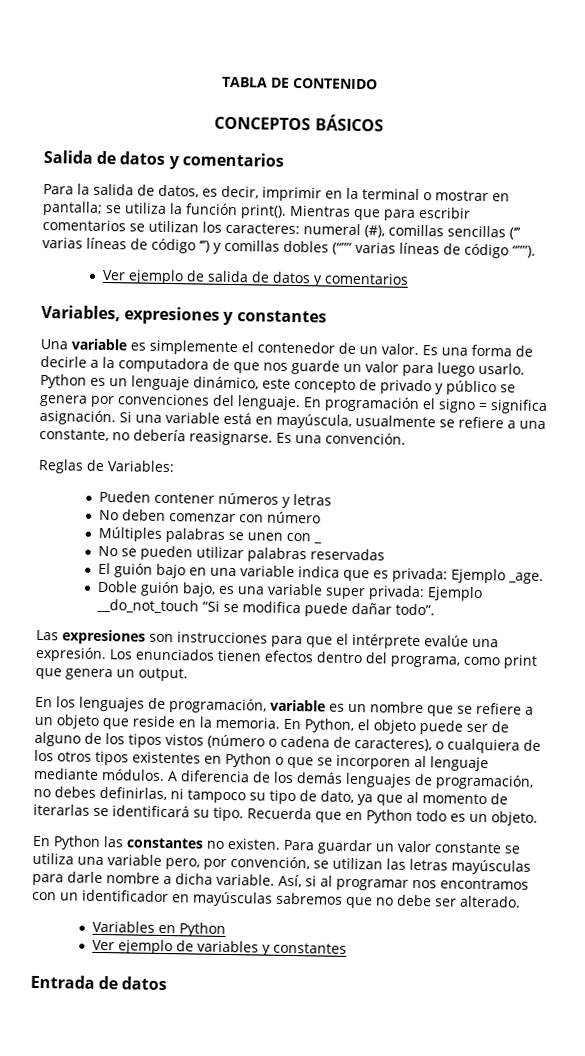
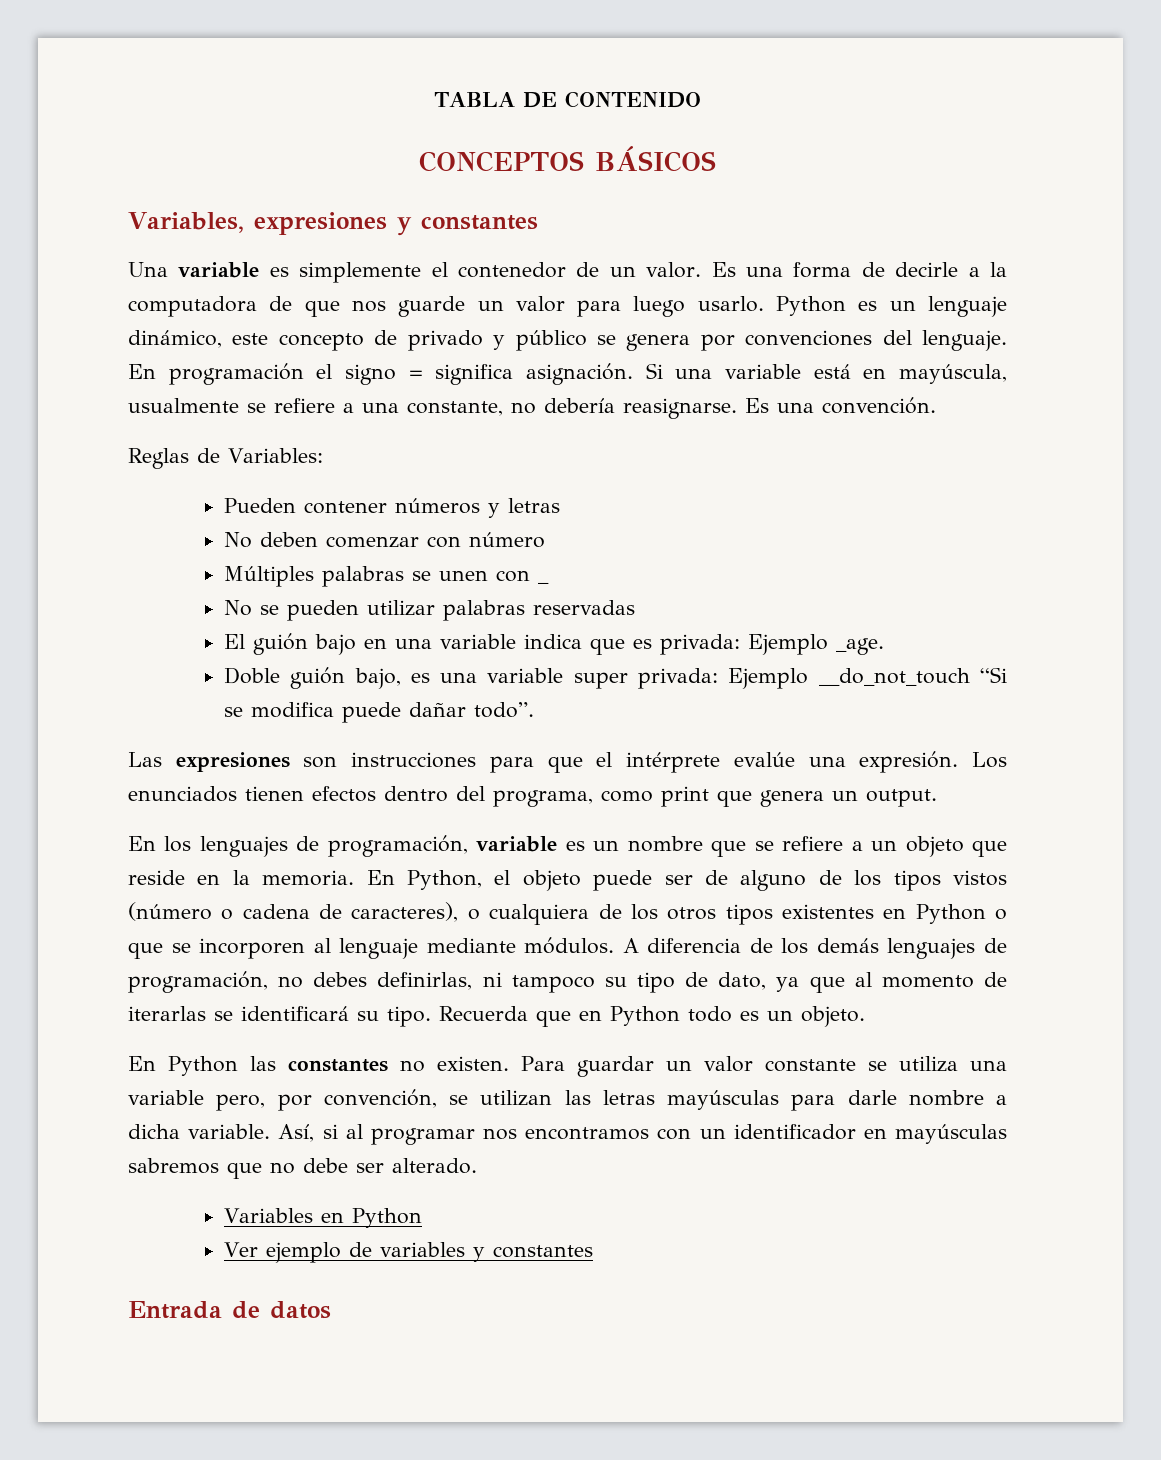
- Salida de datos y comentarios
- Para la salida de datos, es decir, imprimir en la terminal o mostrar en pantalla; se utiliza la función print(). Mientras que para escribir comentarios se utilizan los caracteres: numeral (#), comillas sencillas (‘’’ varias líneas de código ‘’’) y comillas dobles (“”” varias líneas de código “””).
- Ver ejemplo de salida de datos y comentarios

